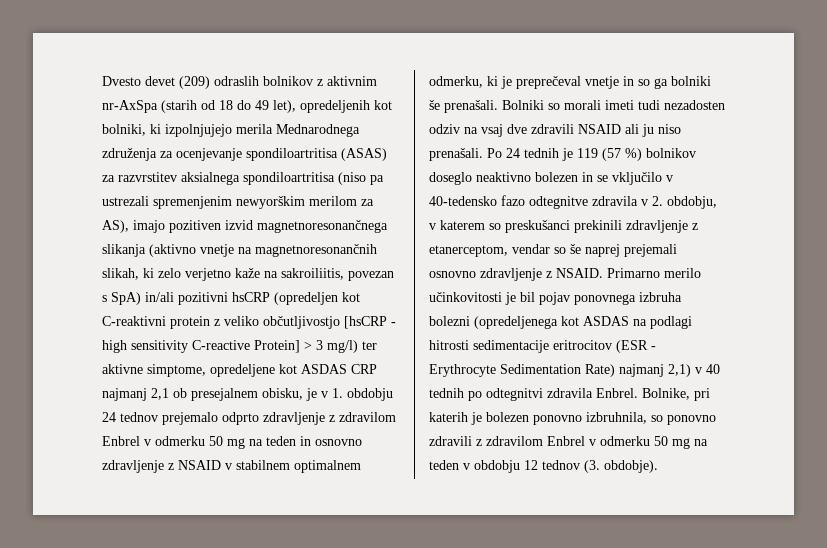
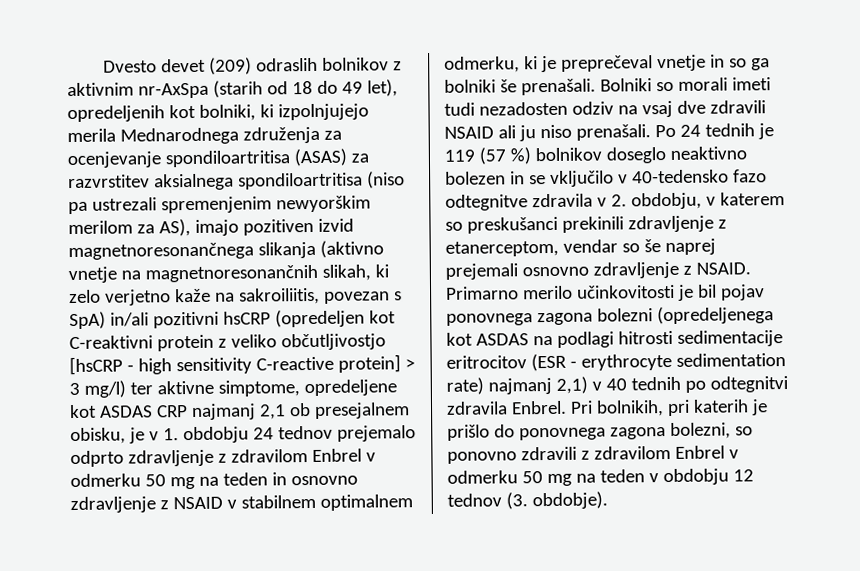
- Dvesto devet (209) odraslih bolnikov z aktivnim nr-AxSpa (starih od 18 do 49 let), opredeljenih kot bolniki, ki izpolnjujejo merila Mednarodnega združenja za ocenjevanje spondiloartritisa (ASAS) za razvrstitev aksialnega spondiloartritisa (niso pa ustrezali spremenjenim newyorškim merilom za AS), imajo pozitiven izvid magnetnoresonančnega slikanja (aktivno vnetje na magnetnoresonančnih slikah, ki zelo verjetno kaže na sakroiliitis, povezan s SpA) in/ali pozitivni hsCRP (opredeljen kot C-reaktivni protein z veliko občutljivostjo [hsCRP - high sensitivity C-reactive Protein] > 3 mg/l) ter aktivne simptome, opredeljene kot ASDAS CRP najmanj 2,1 ob presejalnem obisku, je v 1. obdobju 24 tednov prejemalo odprto zdravljenje z zdravilom Enbrel v odmerku 50 mg na teden in osnovno zdravljenje z NSAID v stabilnem optimalnem odmerku, ki je preprečeval vnetje in so ga bolniki še prenašali.
+ Dvesto devet (209) odraslih bolnikov z aktivnim nr-AxSpa (starih od 18 do 49 let), opredeljenih kot bolniki, ki izpolnjujejo merila Mednarodnega združenja za ocenjevanje spondiloartritisa (ASAS) za razvrstitev aksialnega spondiloartritisa (niso pa ustrezali spremenjenim newyorškim merilom za AS), imajo pozitiven izvid magnetnoresonančnega slikanja (aktivno vnetje na magnetnoresonančnih slikah, ki zelo verjetno kaže na sakroiliitis, povezan s SpA) in/ali pozitivni hsCRP (opredeljen kot C-reaktivni protein z veliko občutljivostjo [hsCRP - high sensitivity C-reactive protein] > 3 mg/l) ter aktivne simptome, opredeljene kot ASDAS CRP najmanj 2,1 ob presejalnem obisku, je v 1. obdobju 24 tednov prejemalo odprto zdravljenje z zdravilom Enbrel v odmerku 50 mg na teden in osnovno zdravljenje z NSAID v stabilnem optimalnem odmerku, ki je preprečeval vnetje in so ga bolniki še prenašali.
- Primarno merilo učinkovitosti je bil pojav ponovnega izbruha bolezni (opredeljenega kot ASDAS na podlagi hitrosti sedimentacije eritrocitov (ESR - Erythrocyte Sedimentation Rate) najmanj 2,1) v 40 tednih po odtegnitvi zdravila Enbrel.
+ Primarno merilo učinkovitosti je bil pojav ponovnega zagona bolezni (opredeljenega kot ASDAS na podlagi hitrosti sedimentacije eritrocitov (ESR - erythrocyte sedimentation rate) najmanj 2,1) v 40 tednih po odtegnitvi zdravila Enbrel.
- Bolnike, pri katerih je bolezen ponovno izbruhnila, so ponovno zdravili z zdravilom Enbrel v odmerku 50 mg na teden v obdobju 12 tednov (3. obdobje).
+ Pri bolnikih, pri katerih je prišlo do ponovnega zagona bolezni, so ponovno zdravili z zdravilom Enbrel v odmerku 50 mg na teden v obdobju 12 tednov (3. obdobje).

